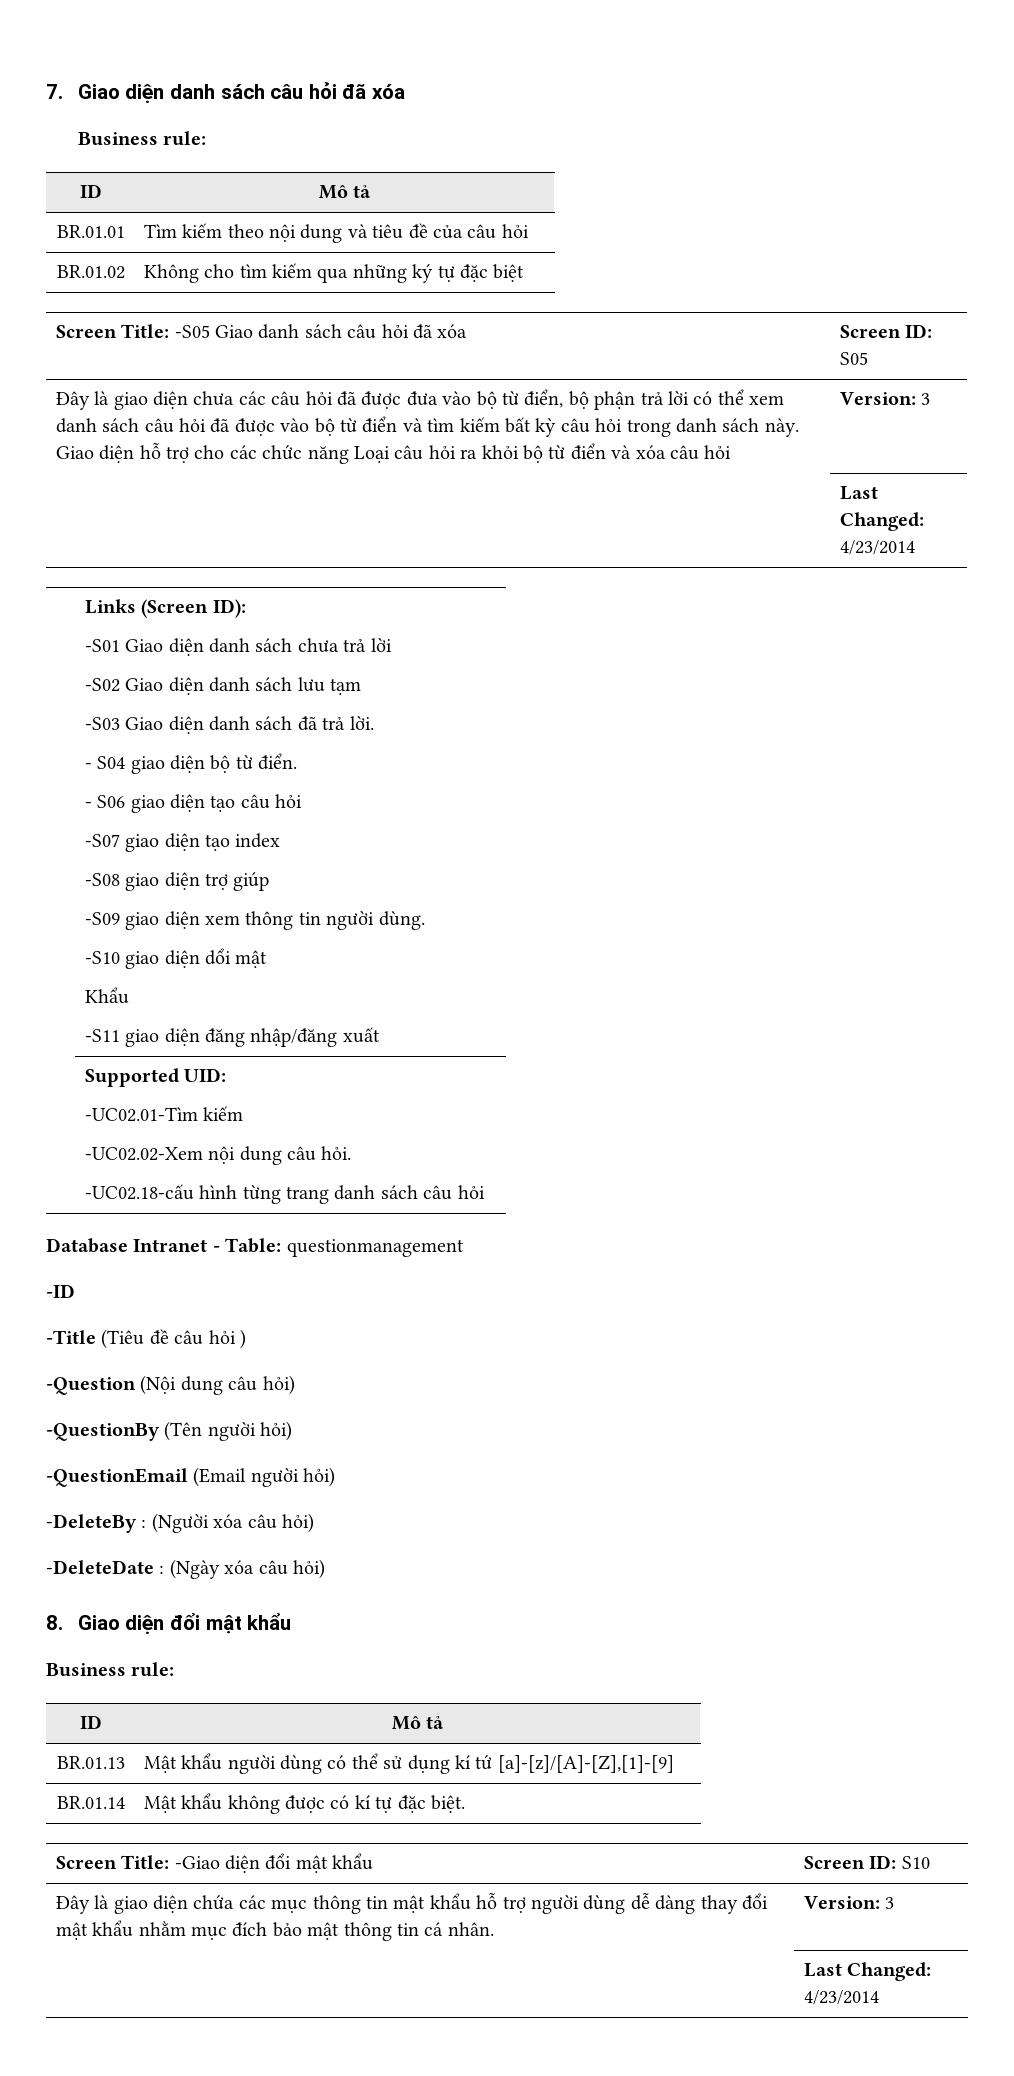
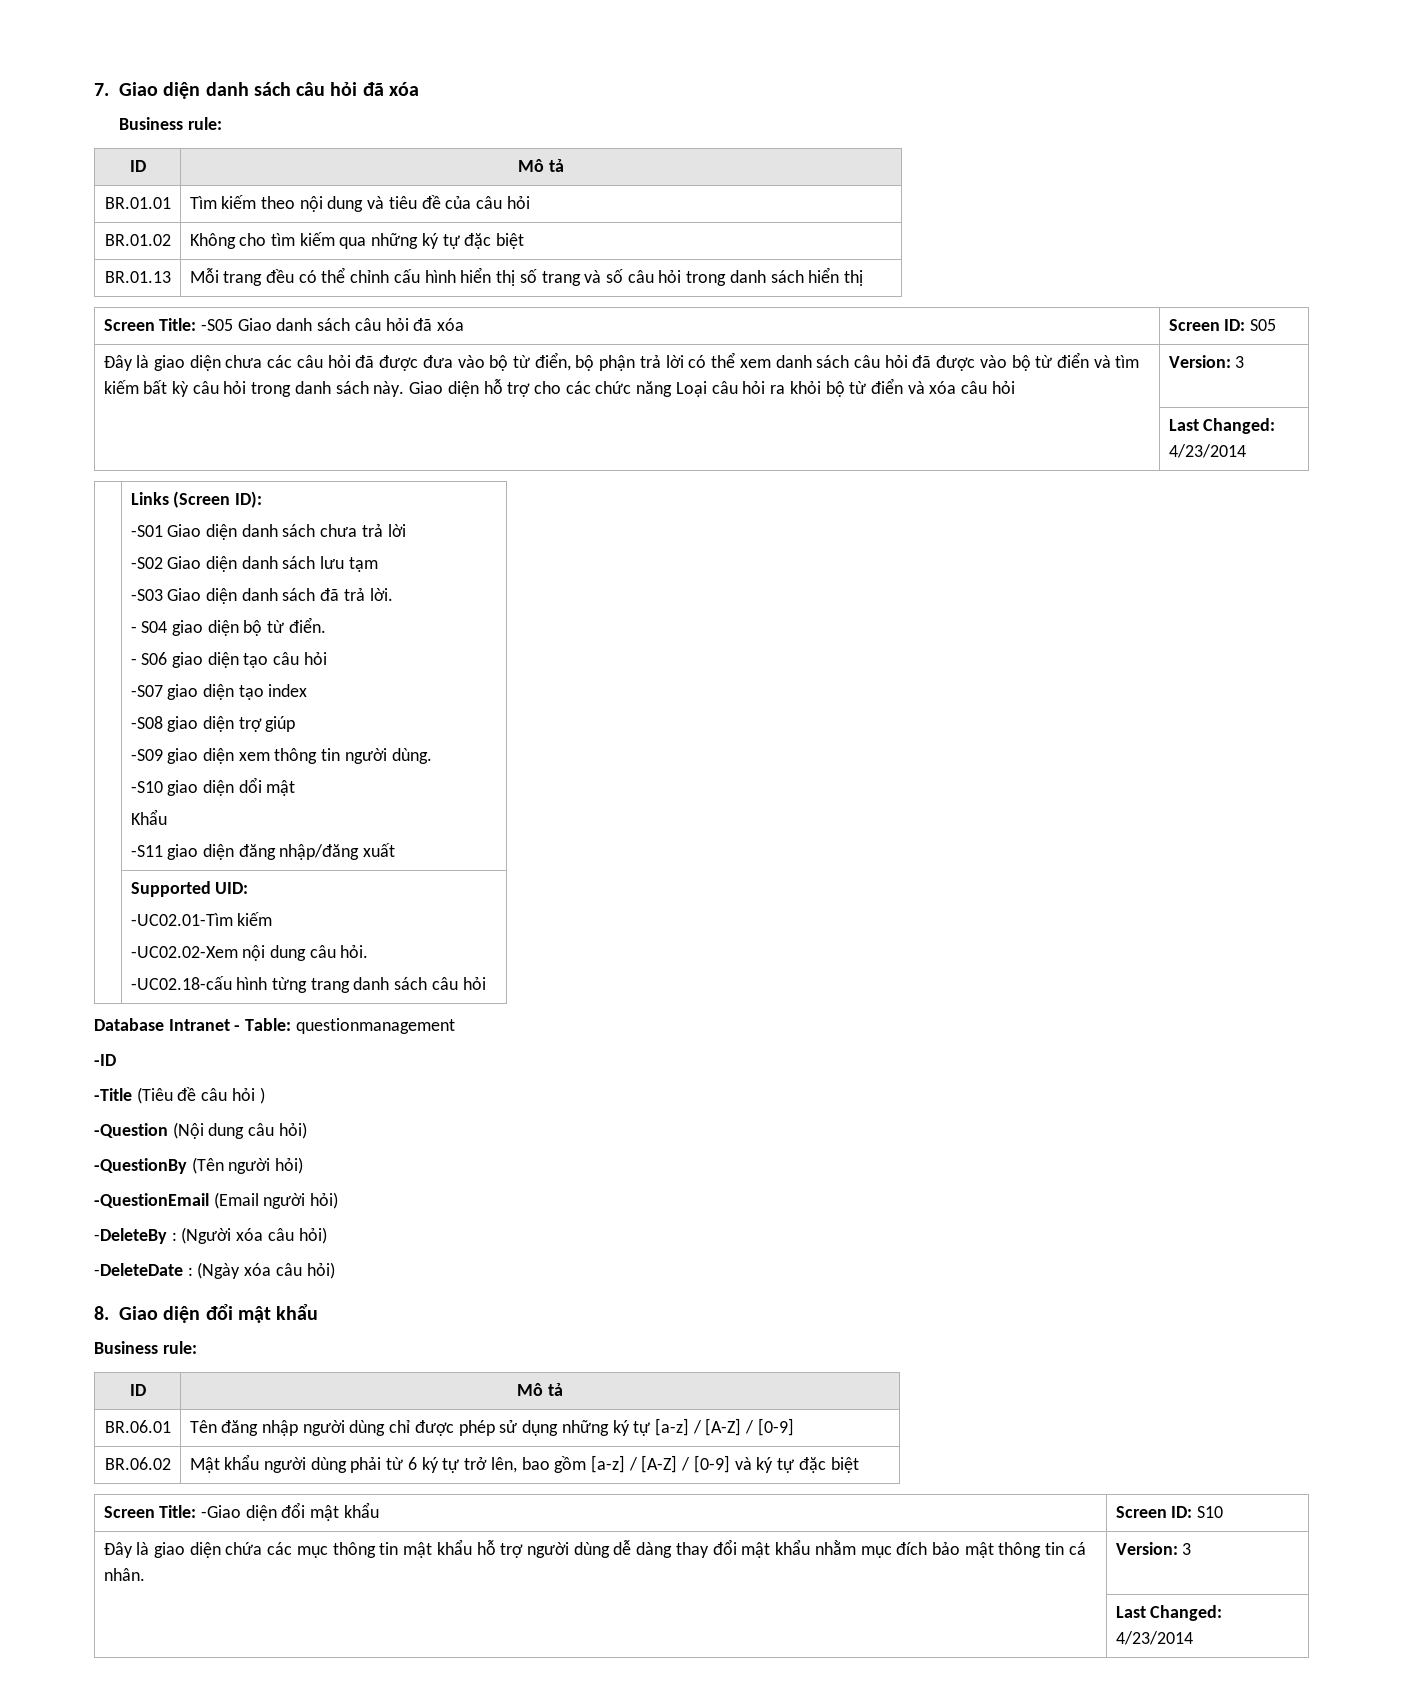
+ BR.01.13 | Mỗi trang đều có thể chỉnh cấu hình hiển thị số trang và số câu hỏi trong danh sách hiển thị
- BR.01.13 | Mật khẩu người dùng có thể sử dụng kí tứ [a]-[z]/[A]-[Z],[1]-[9]
- BR.01.14 | Mật khẩu không được có kí tự đặc biệt.
+ BR.06.01 | Tên đăng nhập người dùng chỉ được phép sử dụng những ký tự [a-z] / [A-Z] / [0-9]
+ BR.06.02 | Mật khẩu người dùng phải từ 6 ký tự trở lên, bao gồm [a-z] / [A-Z] / [0-9] và ký tự đặc biệt

